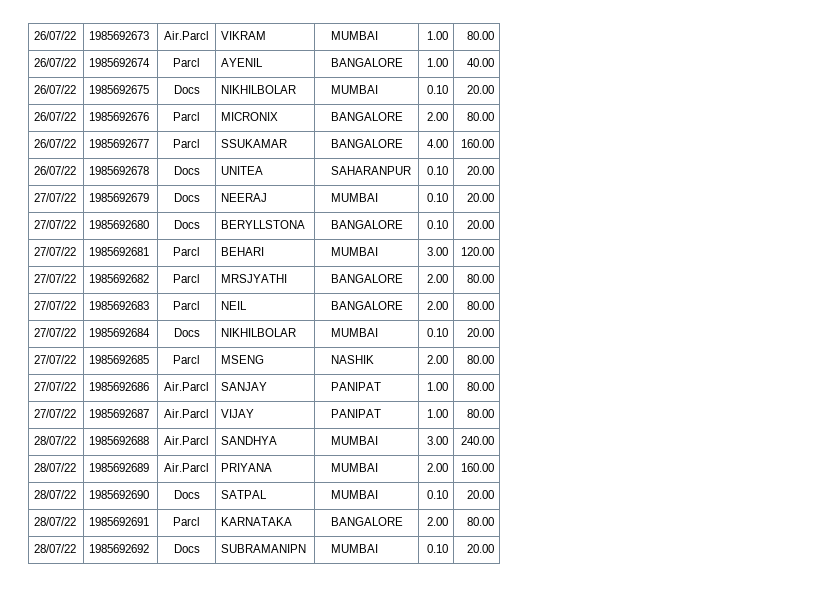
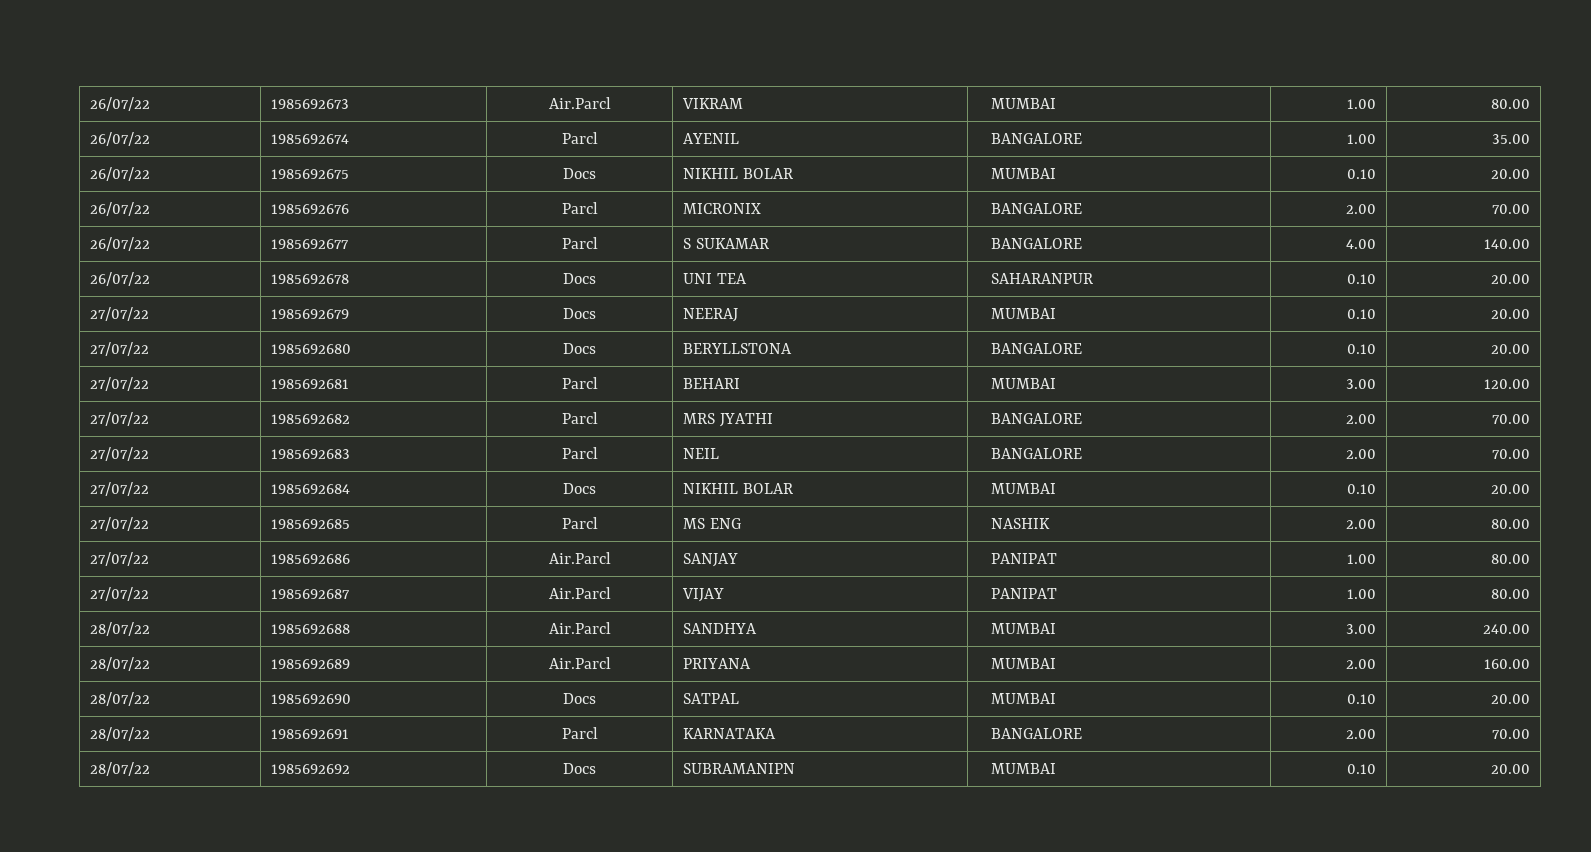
- 26/07/22 | 1985692674 | Parcl | AYENIL | BANGALORE | 1.00 | 40.00
+ 26/07/22 | 1985692674 | Parcl | AYENIL | BANGALORE | 1.00 | 35.00
- 26/07/22 | 1985692675 | Docs | NIKHILBOLAR | MUMBAI | 0.10 | 20.00
+ 26/07/22 | 1985692675 | Docs | NIKHIL BOLAR | MUMBAI | 0.10 | 20.00
- 26/07/22 | 1985692676 | Parcl | MICRONIX | BANGALORE | 2.00 | 80.00
+ 26/07/22 | 1985692676 | Parcl | MICRONIX | BANGALORE | 2.00 | 70.00
- 26/07/22 | 1985692677 | Parcl | SSUKAMAR | BANGALORE | 4.00 | 160.00
+ 26/07/22 | 1985692677 | Parcl | S SUKAMAR | BANGALORE | 4.00 | 140.00
- 26/07/22 | 1985692678 | Docs | UNITEA | SAHARANPUR | 0.10 | 20.00
+ 26/07/22 | 1985692678 | Docs | UNI TEA | SAHARANPUR | 0.10 | 20.00
- 27/07/22 | 1985692682 | Parcl | MRSJYATHI | BANGALORE | 2.00 | 80.00
+ 27/07/22 | 1985692682 | Parcl | MRS JYATHI | BANGALORE | 2.00 | 70.00
- 27/07/22 | 1985692683 | Parcl | NEIL | BANGALORE | 2.00 | 80.00
+ 27/07/22 | 1985692683 | Parcl | NEIL | BANGALORE | 2.00 | 70.00
- 27/07/22 | 1985692684 | Docs | NIKHILBOLAR | MUMBAI | 0.10 | 20.00
+ 27/07/22 | 1985692684 | Docs | NIKHIL BOLAR | MUMBAI | 0.10 | 20.00
- 27/07/22 | 1985692685 | Parcl | MSENG | NASHIK | 2.00 | 80.00
+ 27/07/22 | 1985692685 | Parcl | MS ENG | NASHIK | 2.00 | 80.00
- 28/07/22 | 1985692691 | Parcl | KARNATAKA | BANGALORE | 2.00 | 80.00
+ 28/07/22 | 1985692691 | Parcl | KARNATAKA | BANGALORE | 2.00 | 70.00

